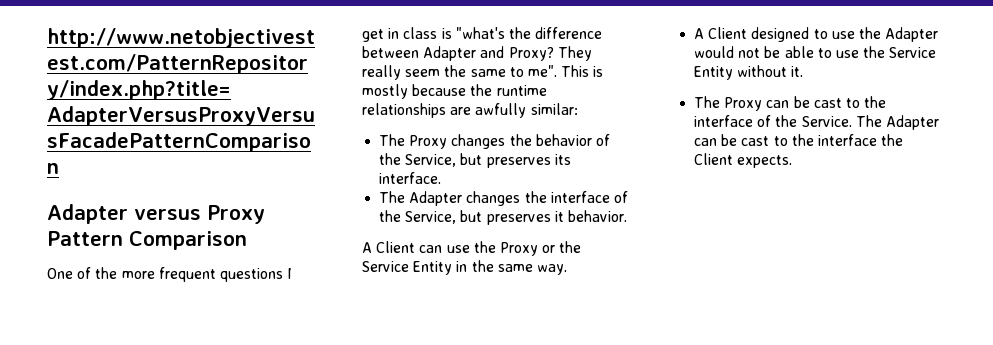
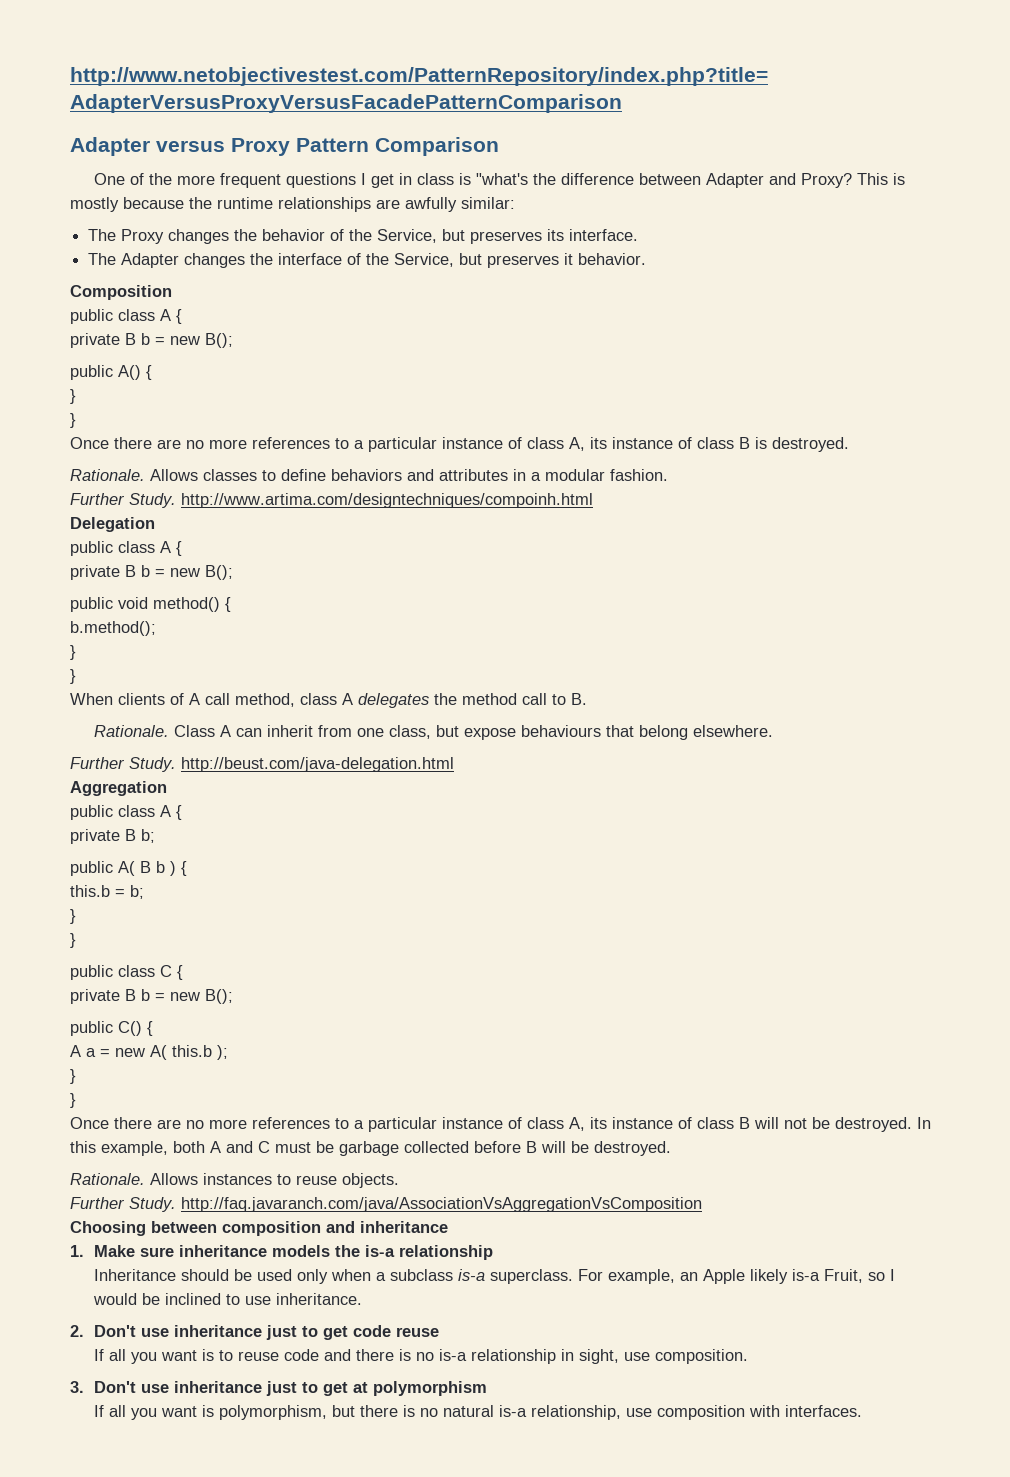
- They really seem the same to me".
- A Client can use the Proxy or the Service Entity in the same way.
- A Client designed to use the Adapter would not be able to use the Service Entity without it.
- The Proxy can be cast to the interface of the Service. The Adapter can be cast to the interface the Client expects.
+ Composition
+ public class A {
+ private B b = new B();
+ public A() {
+ }
+ }
+ Once there are no more references to a particular instance of class A, its instance of class B is destroyed.
+ Rationale. Allows classes to define behaviors and attributes in a modular fashion.
+ Further Study. http://www.artima.com/designtechniques/compoinh.html
+ Delegation
+ public class A {
+ private B b = new B();
+ public void method() {
+ b.method();
+ }
+ }
+ When clients of A call method, class A delegates the method call to B.
+ Rationale. Class A can inherit from one class, but expose behaviours that belong elsewhere.
+ Further Study. http://beust.com/java-delegation.html
+ Aggregation
+ public class A {
+ private B b;
+ public A( B b ) {
+ this.b = b;
+ }
+ }
+ public class C {
+ private B b = new B();
+ public C() {
+ A a = new A( this.b );
+ }
+ }
+ Once there are no more references to a particular instance of class A, its instance of class B will not be destroyed. In this example, both A and C must be garbage collected before B will be destroyed.
+ Rationale. Allows instances to reuse objects.
+ Further Study. http://faq.javaranch.com/java/AssociationVsAggregationVsComposition
+ Choosing between composition and inheritance
+ 1. Make sure inheritance models the is-a relationship
+ Inheritance should be used only when a subclass is-a superclass. For example, an Apple likely is-a Fruit, so I would be inclined to use inheritance.
+ 2. Don't use inheritance just to get code reuse
+ If all you want is to reuse code and there is no is-a relationship in sight, use composition.
+ 3. Don't use inheritance just to get at polymorphism
+ If all you want is polymorphism, but there is no natural is-a relationship, use composition with interfaces.

